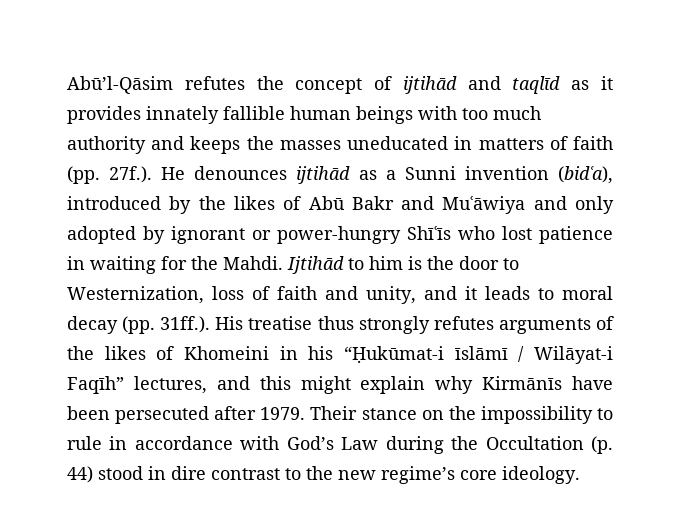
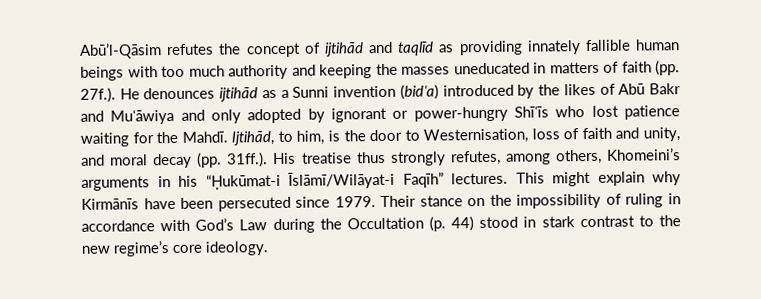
- Abū’l-Qāsim refutes the concept of ijtihād and taqlīd as it provides innately fallible human beings with too much authority and keeps the masses uneducated in matters of faith (pp. 27f.). He denounces ijtihād as a Sunni invention (bidʿa), introduced by the likes of Abū Bakr and Muʿāwiya and only adopted by ignorant or power-hungry Shīʿīs who lost patience in waiting for the Mahdi. Ijtihād to him is the door to Westernization, loss of faith and unity, and it leads to moral decay (pp. 31ff.). His treatise thus strongly refutes arguments of the likes of Khomeini in his “Ḥukūmat-i īslāmī / Wilāyat-i Faqīh” lectures, and this might explain why Kirmānīs have been persecuted after 1979.
+ Abū’l-Qāsim refutes the concept of ijtihād and taqlīd as providing innately fallible human beings with too much authority and keeping the masses uneducated in matters of faith (pp. 27f.). He denounces ijtihād as a Sunni invention (bidʿa) introduced by the likes of Abū Bakr and Muʿāwiya and only adopted by ignorant or power-hungry Shīʿīs who lost patience waiting for the Mahdī. Ijtihād, to him, is the door to Westernisation, loss of faith and unity, and moral decay (pp. 31ff.). His treatise thus strongly refutes, among others, Khomeini’s arguments in his “Ḥukūmat-i Īslāmī/Wilāyat-i Faqīh” lectures. This might explain why Kirmānīs have been persecuted since 1979.
- Their stance on the impossibility to rule in accordance with God’s Law during the Occultation (p. 44) stood in dire contrast to the new regime’s core ideology.
+ Their stance on the impossibility of ruling in accordance with God’s Law during the Occultation (p. 44) stood in stark contrast to the new regime’s core ideology.

